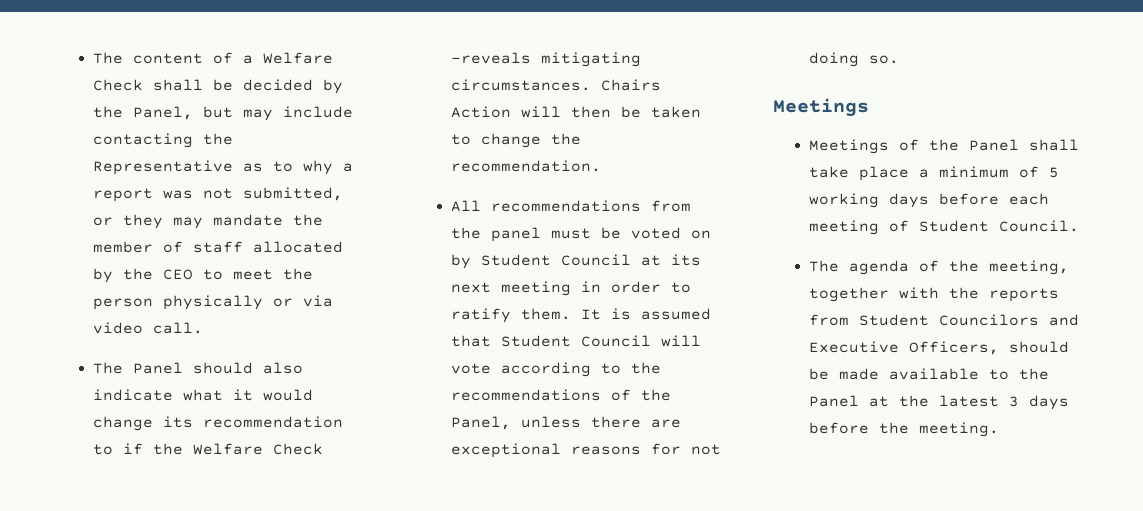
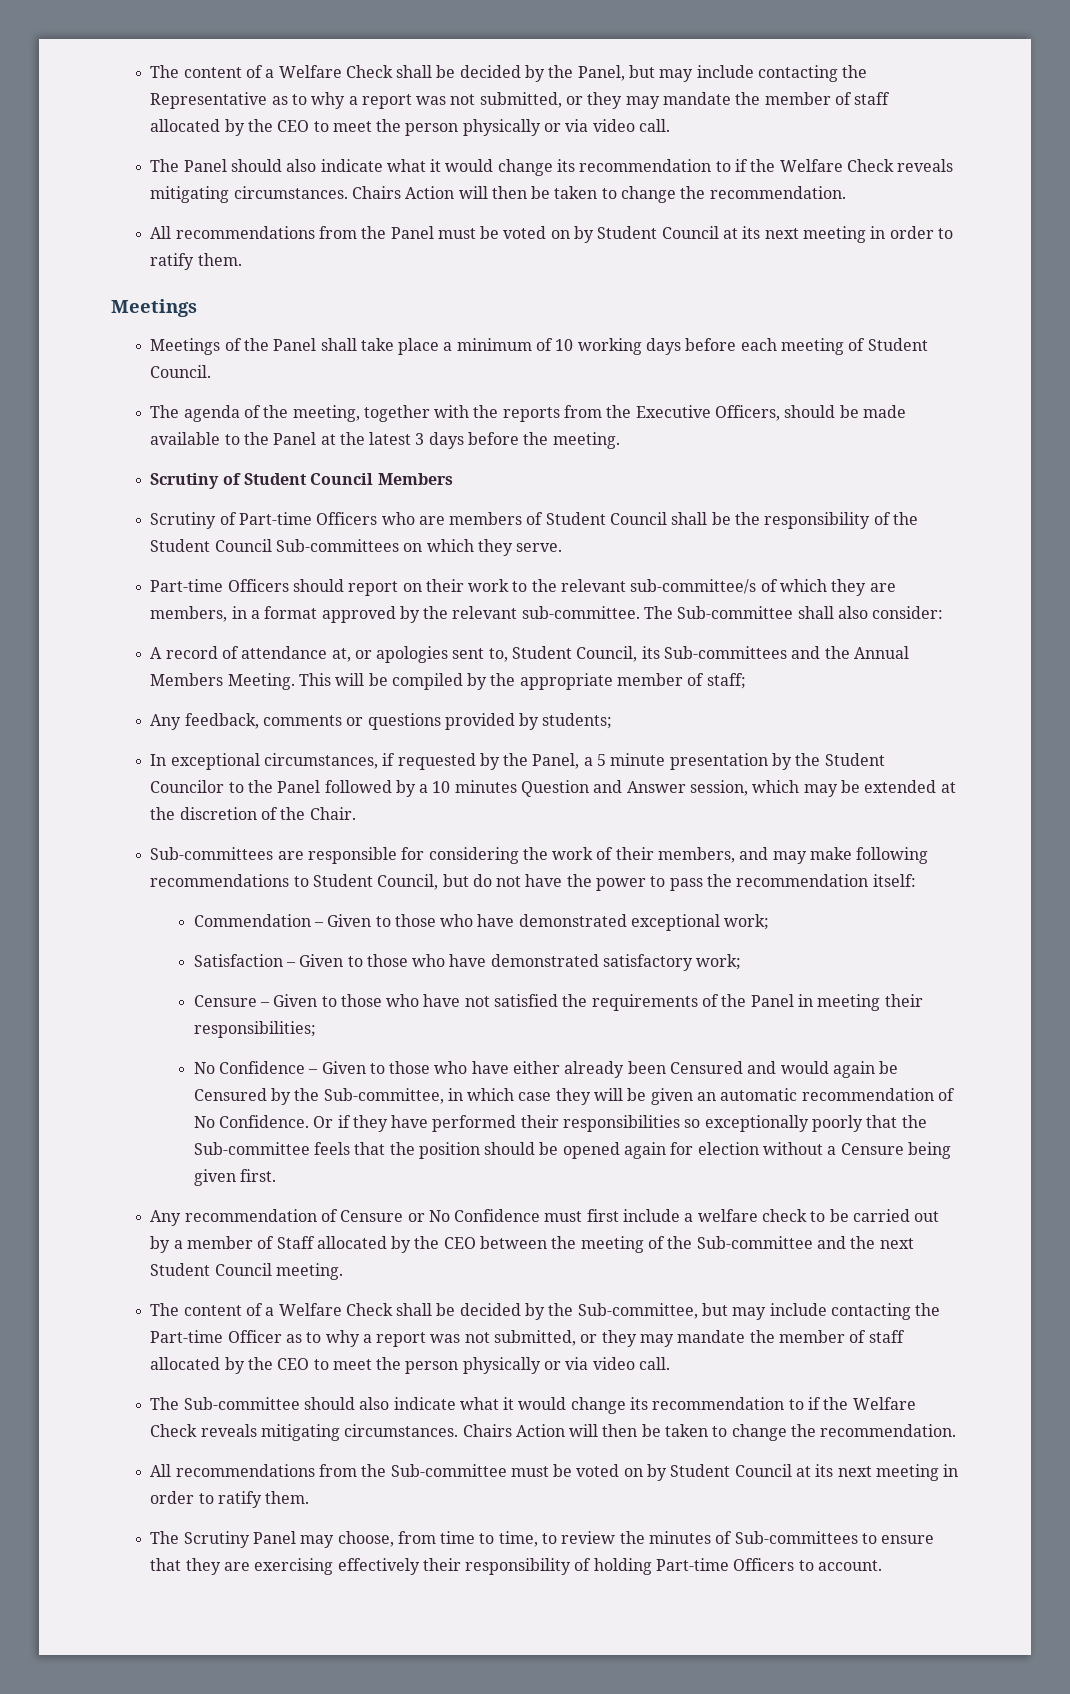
- The Panel should also indicate what it would change its recommendation to if the Welfare Check -reveals mitigating circumstances.
+ The Panel should also indicate what it would change its recommendation to if the Welfare Check reveals mitigating circumstances.
- All recommendations from the panel must be voted on by Student Council at its next meeting in order to ratify them. It is assumed that Student Council will vote according to the recommendations of the Panel, unless there are exceptional reasons for not doing so.
+ All recommendations from the Panel must be voted on by Student Council at its next meeting in order to ratify them.
- Meetings of the Panel shall take place a minimum of 5 working days before each meeting of Student Council.
+ Meetings of the Panel shall take place a minimum of 10 working days before each meeting of Student Council.
- The agenda of the meeting, together with the reports from Student Councilors and Executive Officers, should be made available to the Panel at the latest 3 days before the meeting.
+ The agenda of the meeting, together with the reports from the Executive Officers, should be made available to the Panel at the latest 3 days before the meeting.
+ Scrutiny of Student Council Members
+ Scrutiny of Part-time Officers who are members of Student Council shall be the responsibility of the Student Council Sub-committees on which they serve.
+ Part-time Officers should report on their work to the relevant sub-committee/s of which they are members, in a format approved by the relevant sub-committee. The Sub-committee shall also consider:
+ A record of attendance at, or apologies sent to, Student Council, its Sub-committees and the Annual Members Meeting. This will be compiled by the appropriate member of staff;
+ Any feedback, comments or questions provided by students;
+ In exceptional circumstances, if requested by the Panel, a 5 minute presentation by the Student Councilor to the Panel followed by a 10 minutes Question and Answer session, which may be extended at the discretion of the Chair.
+ Sub-committees are responsible for considering the work of their members, and may make following recommendations to Student Council, but do not have the power to pass the recommendation itself:
+ Commendation – Given to those who have demonstrated exceptional work;
+ Satisfaction – Given to those who have demonstrated satisfactory work;
+ Censure – Given to those who have not satisfied the requirements of the Panel in meeting their responsibilities;
+ No Confidence – Given to those who have either already been Censured and would again be Censured by the Sub-committee, in which case they will be given an automatic recommendation of No Confidence. Or if they have performed their responsibilities so exceptionally poorly that the Sub-committee feels that the position should be opened again for election without a Censure being given first.
+ Any recommendation of Censure or No Confidence must first include a welfare check to be carried out by a member of Staff allocated by the CEO between the meeting of the Sub-committee and the next Student Council meeting.
+ The content of a Welfare Check shall be decided by the Sub-committee, but may include contacting the Part-time Officer as to why a report was not submitted, or they may mandate the member of staff allocated by the CEO to meet the person physically or via video call.
+ The Sub-committee should also indicate what it would change its recommendation to if the Welfare Check reveals mitigating circumstances. Chairs Action will then be taken to change the recommendation.
+ All recommendations from the Sub-committee must be voted on by Student Council at its next meeting in order to ratify them.
+ The Scrutiny Panel may choose, from time to time, to review the minutes of Sub-committees to ensure that they are exercising effectively their responsibility of holding Part-time Officers to account.

